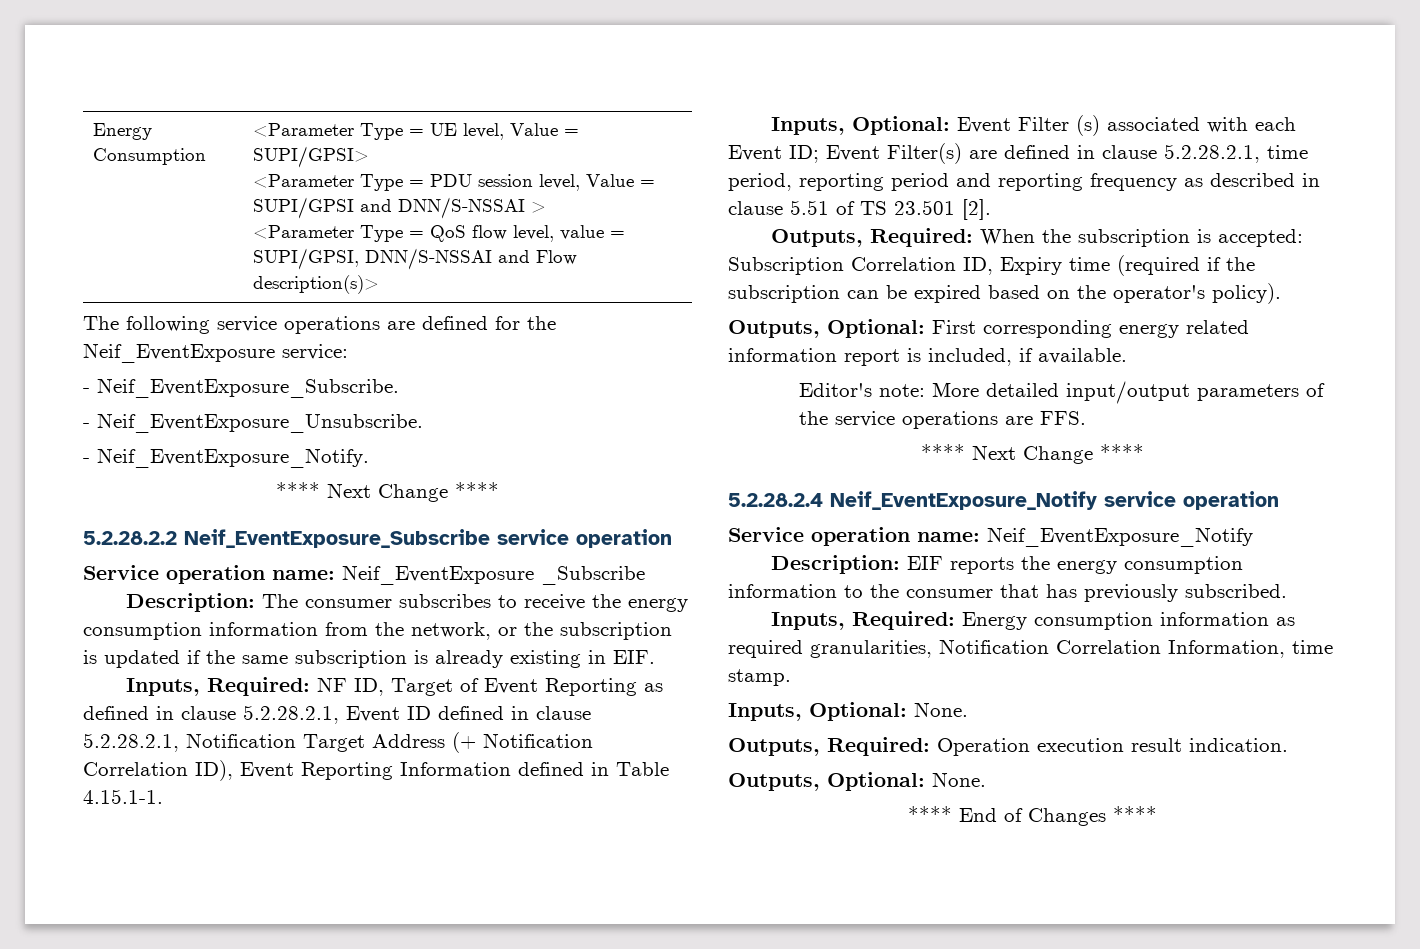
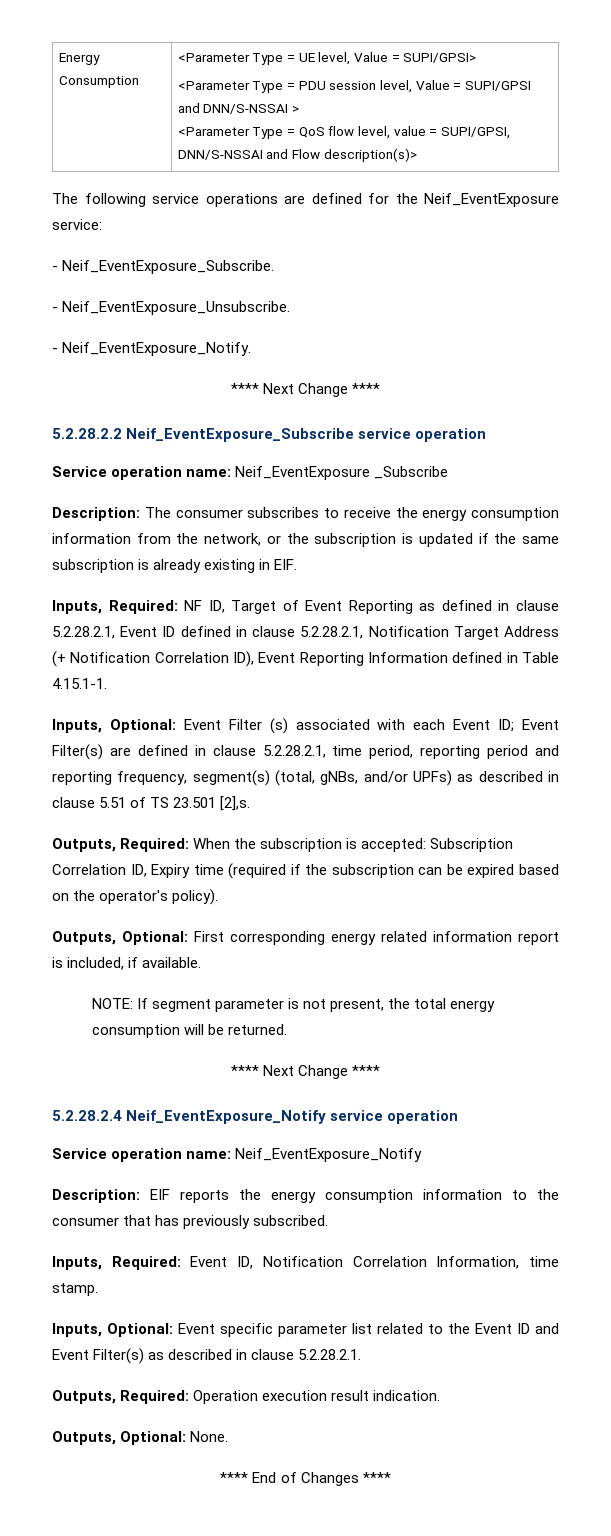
- Inputs, Optional: Event Filter (s) associated with each Event ID; Event Filter(s) are defined in clause 5.2.28.2.1, time period, reporting period and reporting frequency as described in clause 5.51 of TS 23.501 [2].
+ Inputs, Optional: Event Filter (s) associated with each Event ID; Event Filter(s) are defined in clause 5.2.28.2.1, time period, reporting period and reporting frequency, segment(s) (total, gNBs, and/or UPFs) as described in clause 5.51 of TS 23.501 [2],s.
- Editor's note: More detailed input/output parameters of the service operations are FFS.
+ NOTE: If segment parameter is not present, the total energy consumption will be returned.
- Inputs, Required: Energy consumption information as required granularities, Notification Correlation Information, time stamp.
+ Inputs, Required: Event ID, Notification Correlation Information, time stamp.
- Inputs, Optional: None.
+ Inputs, Optional: Event specific parameter list related to the Event ID and Event Filter(s) as described in clause 5.2.28.2.1.

